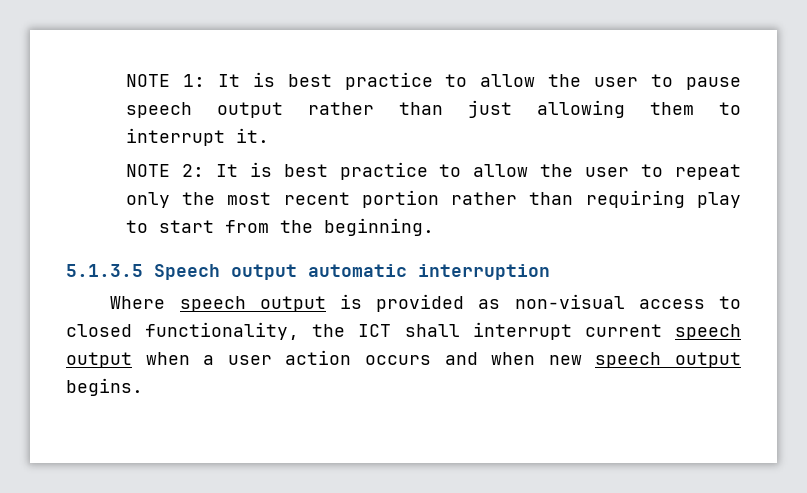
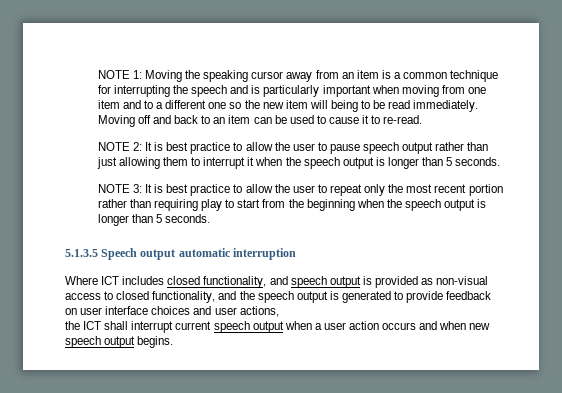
- NOTE 1: It is best practice to allow the user to pause speech output rather than just allowing them to interrupt it.
- NOTE 2: It is best practice to allow the user to repeat only the most recent portion rather than requiring play to start from the beginning.
+ NOTE 1: Moving the speaking cursor away from an item is a common technique for interrupting the speech and is particularly important when moving from one item and to a different one so the new item will being to be read immediately. Moving off and back to an item can be used to cause it to re-read.
+ NOTE 2: It is best practice to allow the user to pause speech output rather than just allowing them to interrupt it when the speech output is longer than 5 seconds.
+ NOTE 3: It is best practice to allow the user to repeat only the most recent portion rather than requiring play to start from the beginning when the speech output is longer than 5 seconds.
- Where speech output is provided as non-visual access to closed functionality, the ICT shall interrupt current speech output when a user action occurs and when new speech output begins.
+ Where ICT includes closed functionality, and speech output is provided as non-visual access to closed functionality, and the speech output is generated to provide feedback on user interface choices and user actions,
+ the ICT shall interrupt current speech output when a user action occurs and when new speech output begins.

